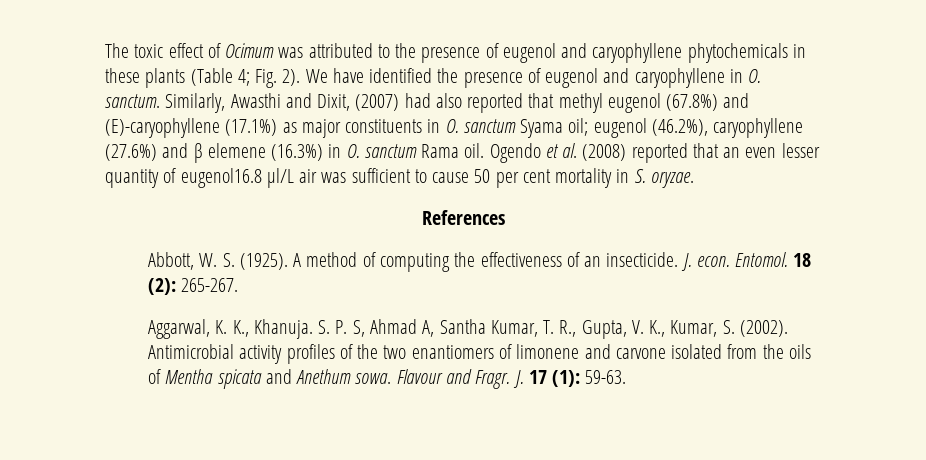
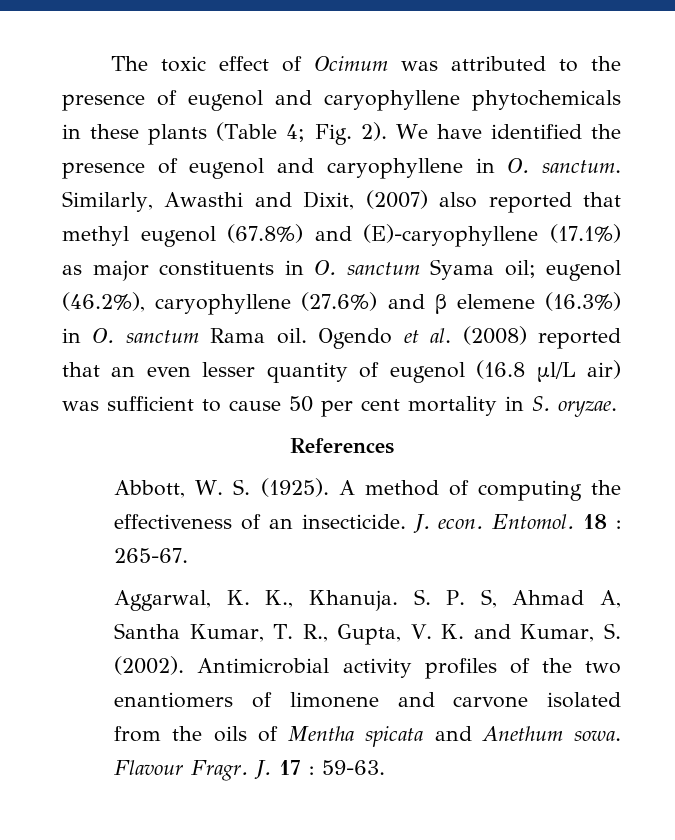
- Similarly, Awasthi and Dixit, (2007) had also reported that methyl eugenol (67.8%) and (E)-caryophyllene (17.1%) as major constituents in O. sanctum Syama oil; eugenol (46.2%), caryophyllene (27.6%) and β elemene (16.3%) in O. sanctum Rama oil.
+ Similarly, Awasthi and Dixit, (2007) also reported that methyl eugenol (67.8%) and (E)-caryophyllene (17.1%) as major constituents in O. sanctum Syama oil; eugenol (46.2%), caryophyllene (27.6%) and β elemene (16.3%) in O. sanctum Rama oil.
- Ogendo et al. (2008) reported that an even lesser quantity of eugenol16.8 μl/L air was sufficient to cause 50 per cent mortality in S. oryzae.
+ Ogendo et al. (2008) reported that an even lesser quantity of eugenol (16.8 μl/L air) was sufficient to cause 50 per cent mortality in S. oryzae.
- 18 (2): 265-267.
+ 18 : 265-67.
- S. P. S, Ahmad A, Santha Kumar, T. R., Gupta, V. K., Kumar, S. (2002).
+ S. P. S, Ahmad A, Santha Kumar, T. R., Gupta, V. K. and Kumar, S. (2002).
- Flavour and Fragr.
+ Flavour Fragr.
- J. 17 (1): 59-63.
+ J. 17 : 59-63.

